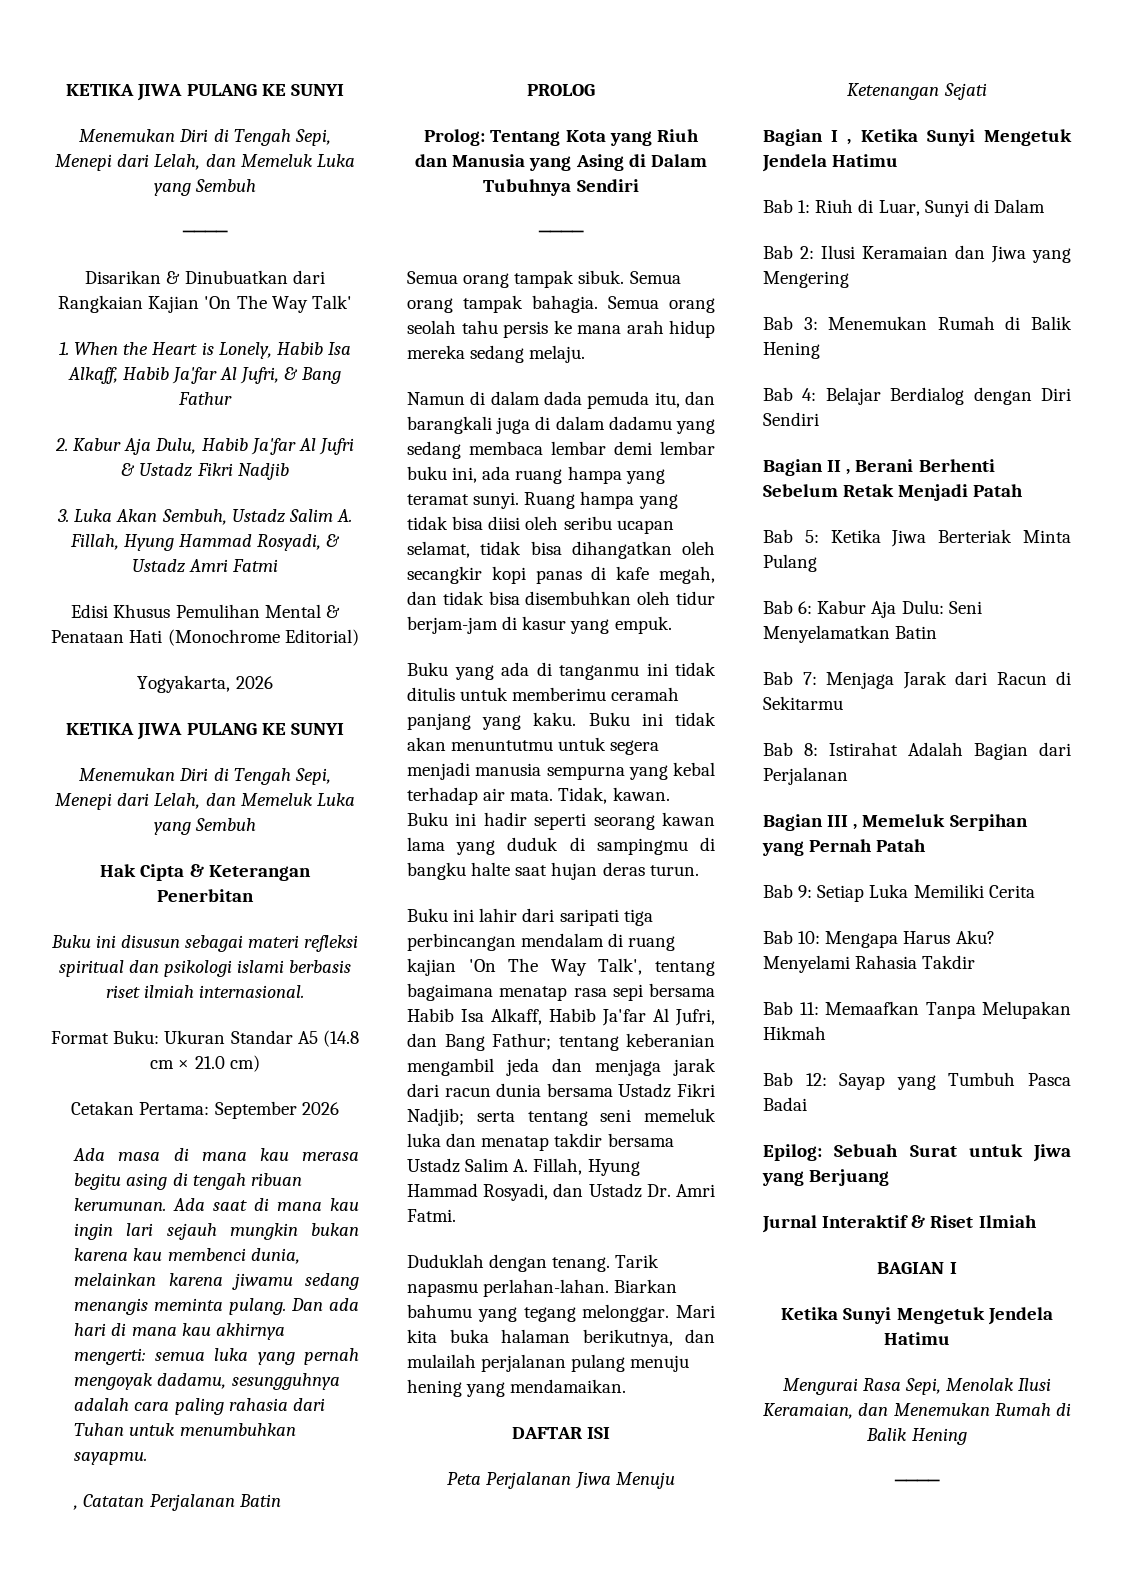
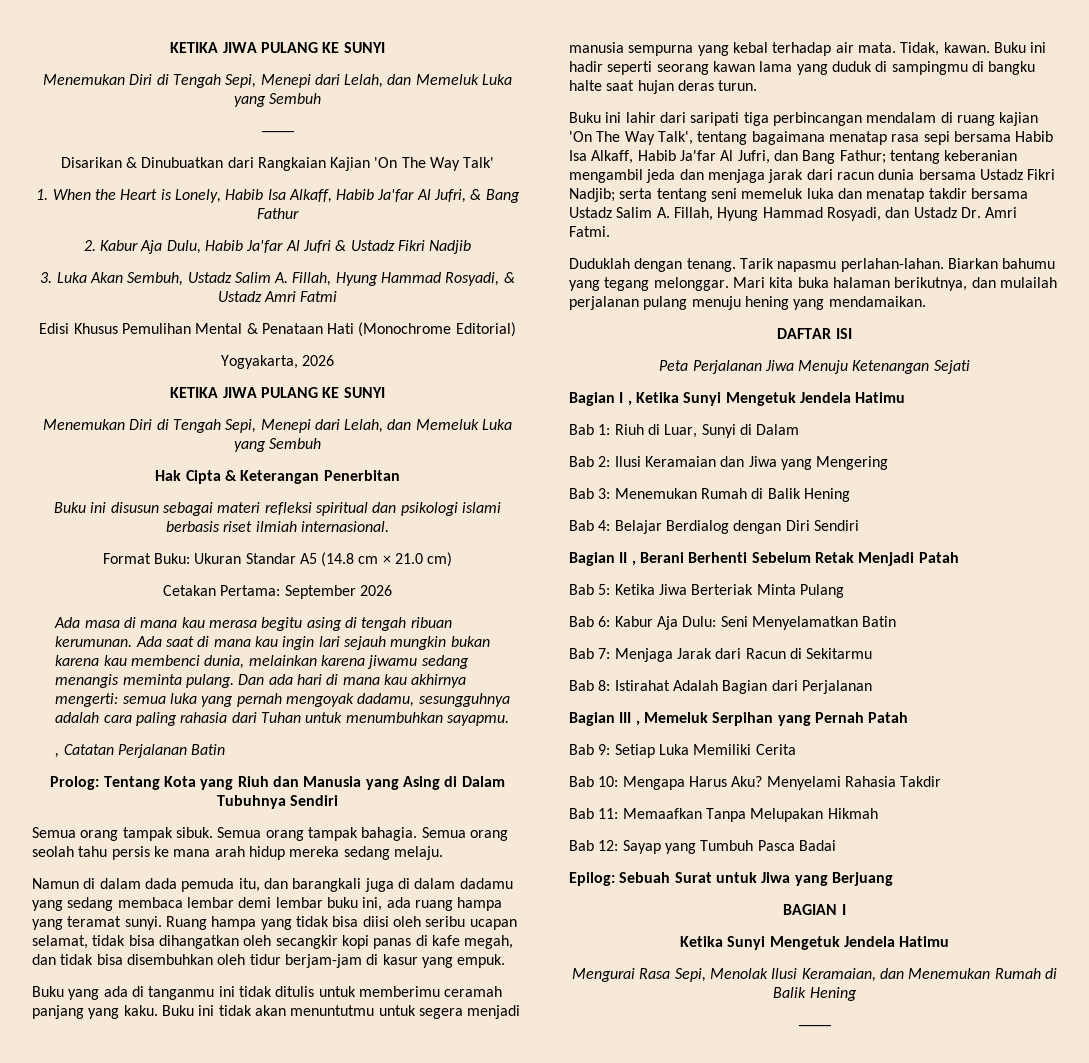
- PROLOG
  Prolog: Tentang Kota yang Riuh dan Manusia yang Asing di Dalam Tubuhnya Sendiri
- ────
- Jurnal Interaktif & Riset Ilmiah

